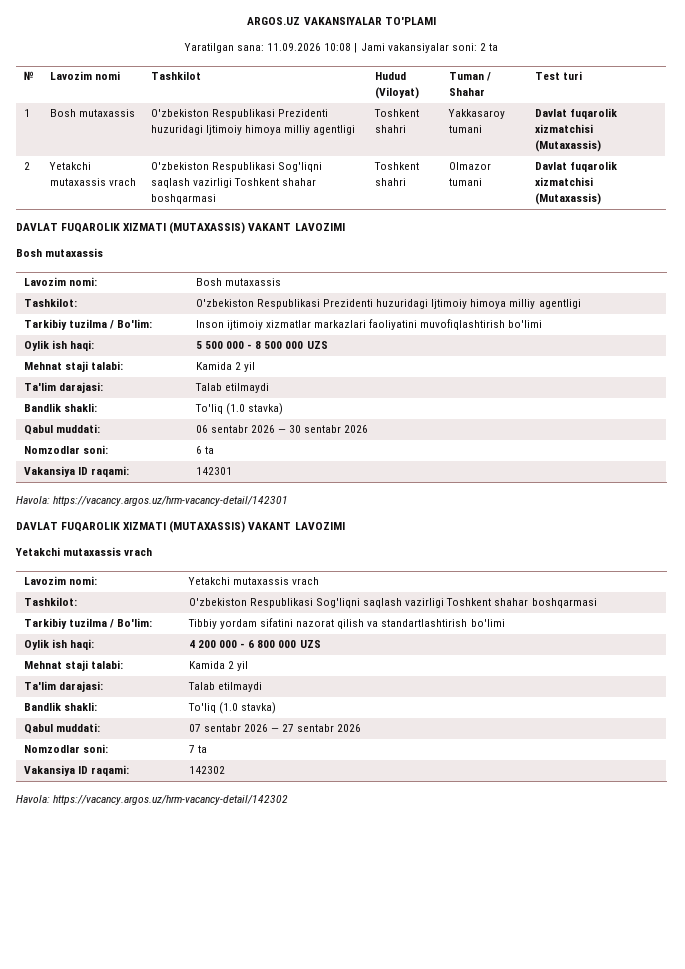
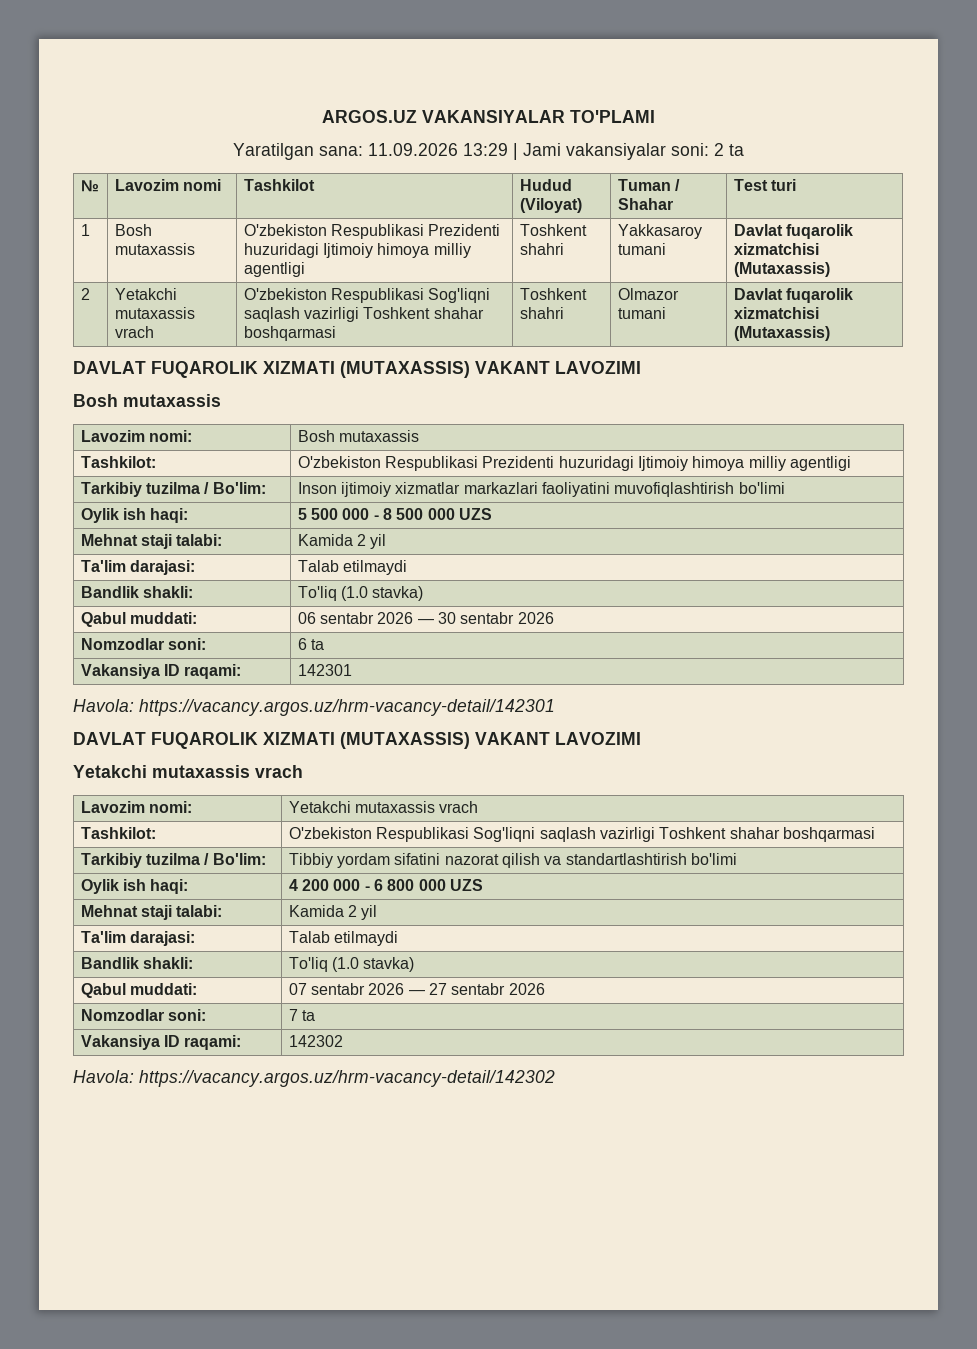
- Yaratilgan sana: 11.09.2026 10:08 | Jami vakansiyalar soni: 2 ta
+ Yaratilgan sana: 11.09.2026 13:29 | Jami vakansiyalar soni: 2 ta

